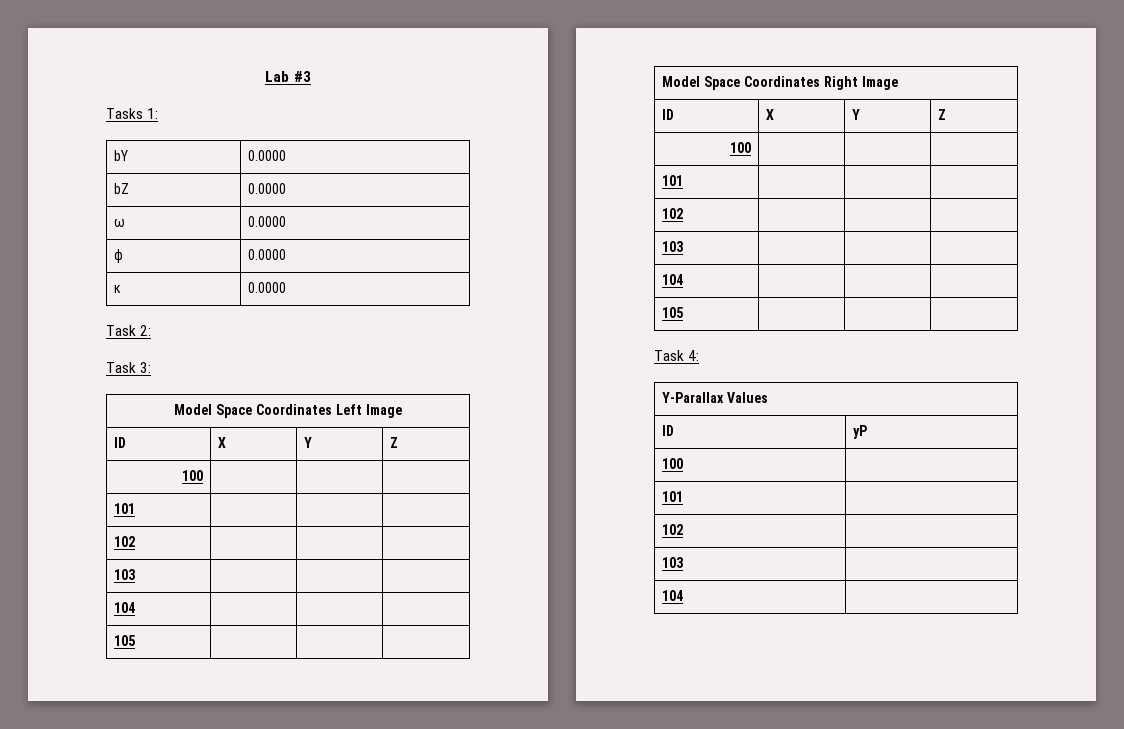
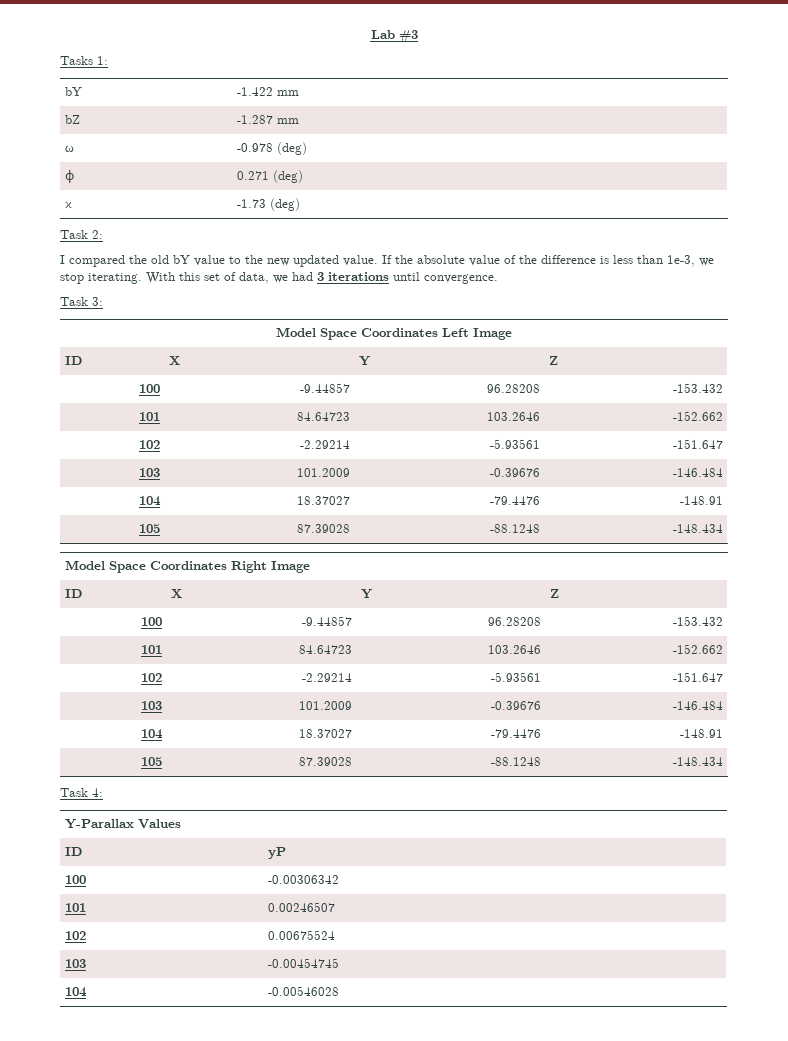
- bY | 0.0000
+ bY | -1.422 mm
- bZ | 0.0000
+ bZ | -1.287 mm
- ω | 0.0000
+ ω | -0.978 (deg)
- ϕ | 0.0000
+ ϕ | 0.271 (deg)
- κ | 0.0000
+ κ | -1.73 (deg)
+ I compared the old bY value to the new updated value. If the absolute value of the difference is less than 1e-3, we stop iterating. With this set of data, we had 3 iterations until convergence.
  Model Space Coordinates Left Image
  ID | X | Y | Z
- 100 | | |
- 101 | | |
- 102 | | |
- 103 | | |
- 104 | | |
- 105 | | |
+ 100 | -9.44857 | 96.28208 | -153.432
+ 101 | 84.64723 | 103.2646 | -152.662
+ 102 | -2.29214 | -5.93561 | -151.647
+ 103 | 101.2009 | -0.39676 | -146.484
+ 104 | 18.37027 | -79.4476 | -148.91
+ 105 | 87.39028 | -88.1248 | -148.434
  Model Space Coordinates Right Image
  ID | X | Y | Z
- 100 | | |
- 101 | | |
- 102 | | |
- 103 | | |
- 104 | | |
- 105 | | |
+ 100 | -9.44857 | 96.28208 | -153.432
+ 101 | 84.64723 | 103.2646 | -152.662
+ 102 | -2.29214 | -5.93561 | -151.647
+ 103 | 101.2009 | -0.39676 | -146.484
+ 104 | 18.37027 | -79.4476 | -148.91
+ 105 | 87.39028 | -88.1248 | -148.434
  ID | yP
- 100 |
- 101 |
- 102 |
- 103 |
- 104 |
+ 100 | -0.00306342
+ 101 | 0.00246507
+ 102 | 0.00675524
+ 103 | -0.00454745
+ 104 | -0.00546028

